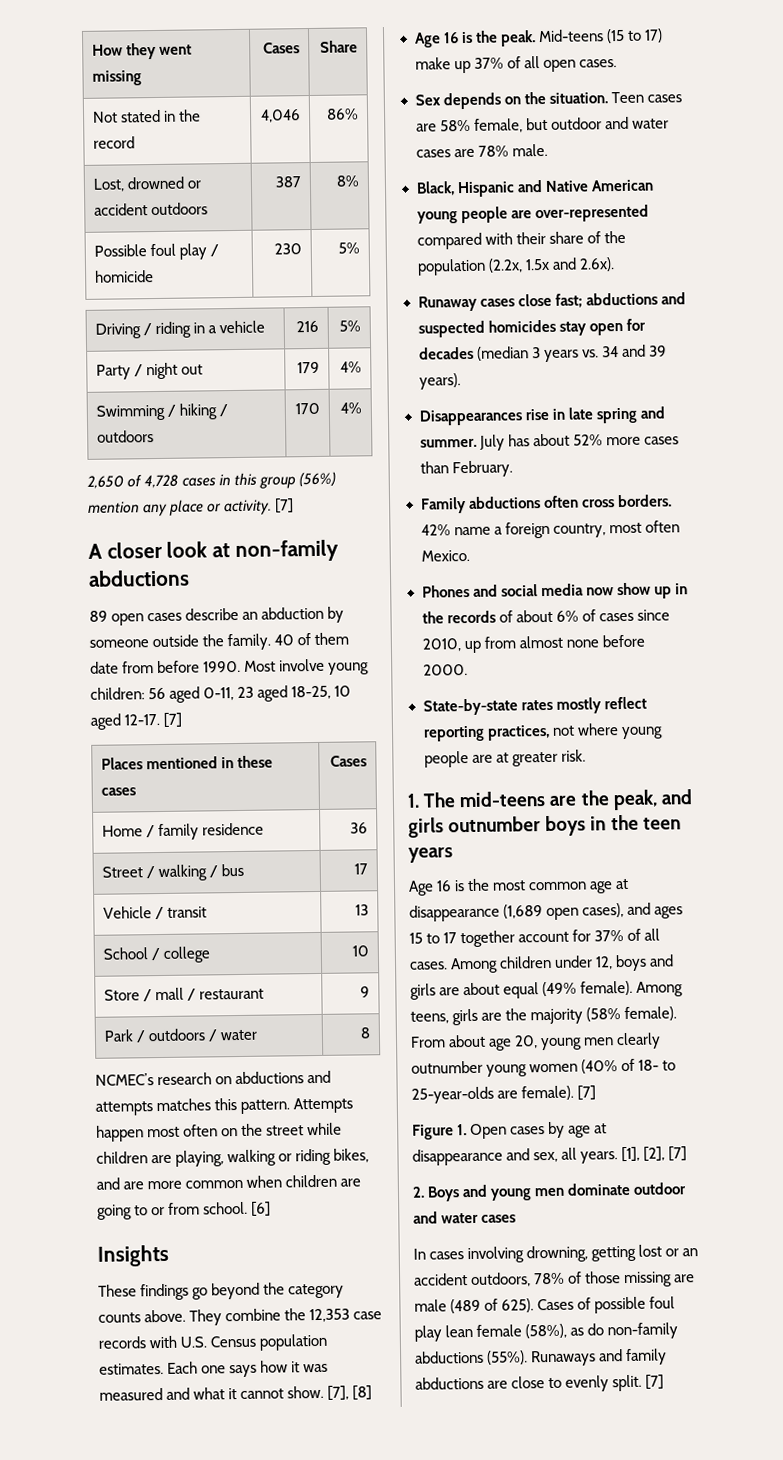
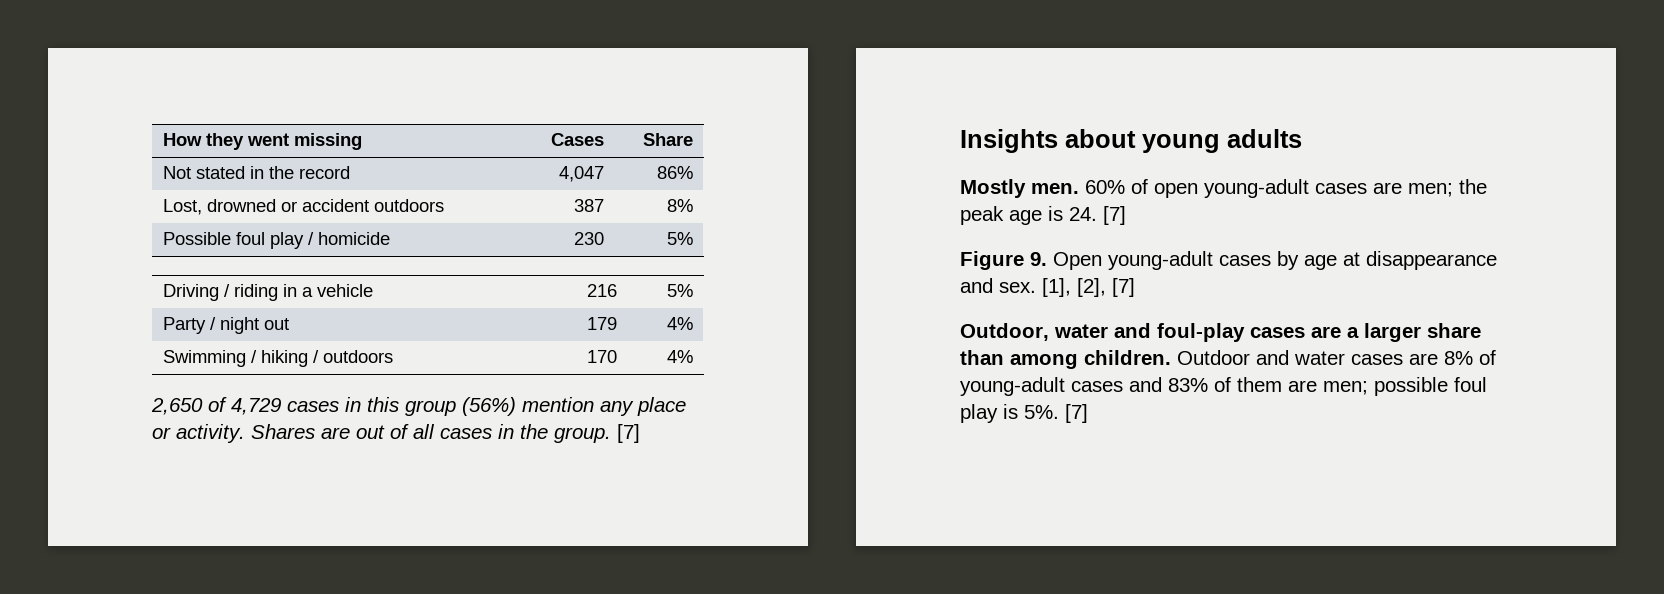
- Not stated in the record | 4,046 | 86%
+ Not stated in the record | 4,047 | 86%
- 2,650 of 4,728 cases in this group (56%) mention any place or activity. [7]
- A closer look at non-family abductions
- 89 open cases describe an abduction by someone outside the family. 40 of them date from before 1990. Most involve young children: 56 aged 0-11, 23 aged 18-25, 10 aged 12-17. [7]
- Places mentioned in these cases | Cases
- Home / family residence | 36
- Street / walking / bus | 17
- Vehicle / transit | 13
- School / college | 10
- Store / mall / restaurant | 9
- Park / outdoors / water | 8
- NCMEC’s research on abductions and attempts matches this pattern. Attempts happen most often on the street while children are playing, walking or riding bikes, and are more common when children are going to or from school. [6]
- Insights
- These findings go beyond the category counts above. They combine the 12,353 case records with U.S. Census population estimates. Each one says how it was measured and what it cannot show. [7], [8]
- Age 16 is the peak. Mid-teens (15 to 17) make up 37% of all open cases.
- Sex depends on the situation. Teen cases are 58% female, but outdoor and water cases are 78% male.
- Black, Hispanic and Native American young people are over-represented compared with their share of the population (2.2x, 1.5x and 2.6x).
- Runaway cases close fast; abductions and suspected homicides stay open for decades (median 3 years vs. 34 and 39 years).
- Disappearances rise in late spring and summer. July has about 52% more cases than February.
- Family abductions often cross borders. 42% name a foreign country, most often Mexico.
- Phones and social media now show up in the records of about 6% of cases since 2010, up from almost none before 2000.
- State-by-state rates mostly reflect reporting practices, not where young people are at greater risk.
- 1. The mid-teens are the peak, and girls outnumber boys in the teen years
- Age 16 is the most common age at disappearance (1,689 open cases), and ages 15 to 17 together account for 37% of all cases. Among children under 12, boys and girls are about equal (49% female). Among teens, girls are the majority (58% female). From about age 20, young men clearly outnumber young women (40% of 18- to 25-year-olds are female). [7]
+ 2,650 of 4,729 cases in this group (56%) mention any place or activity. Shares are out of all cases in the group. [7]
+ Insights about young adults
+ Mostly men. 60% of open young-adult cases are men; the peak age is 24. [7]
- Figure 1. Open cases by age at disappearance and sex, all years.
+ Figure 9. Open young-adult cases by age at disappearance and sex.
- 2. Boys and young men dominate outdoor and water cases
- In cases involving drowning, getting lost or an accident outdoors, 78% of those missing are male (489 of 625). Cases of possible foul play lean female (58%), as do non-family abductions (55%). Runaways and family abductions are close to evenly split.
+ Outdoor, water and foul-play cases are a larger share than among children. Outdoor and water cases are 8% of young-adult cases and 83% of them are men; possible foul play is 5%.

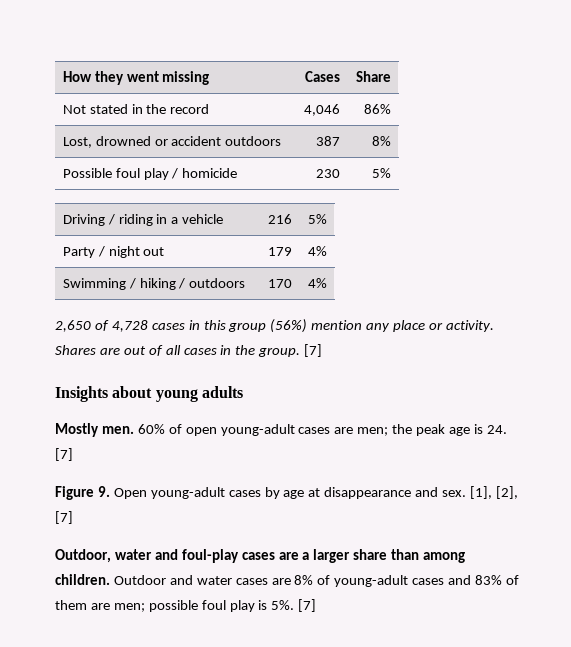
- Not stated in the record | 4,047 | 86%
+ Not stated in the record | 4,046 | 86%
- 2,650 of 4,729 cases in this group (56%) mention any place or activity.
+ 2,650 of 4,728 cases in this group (56%) mention any place or activity.

